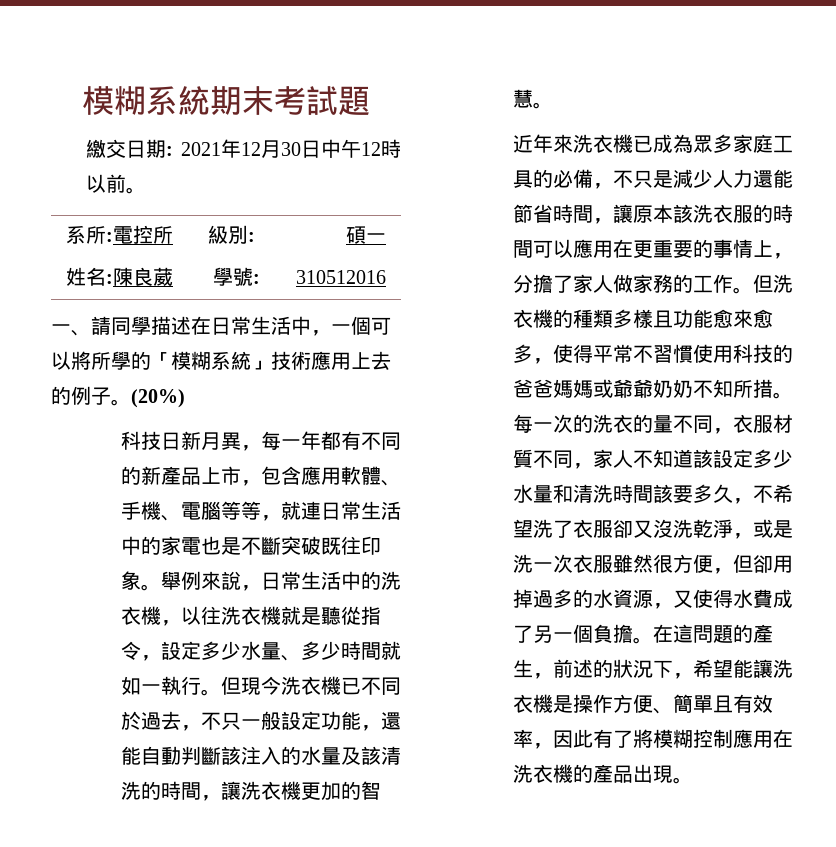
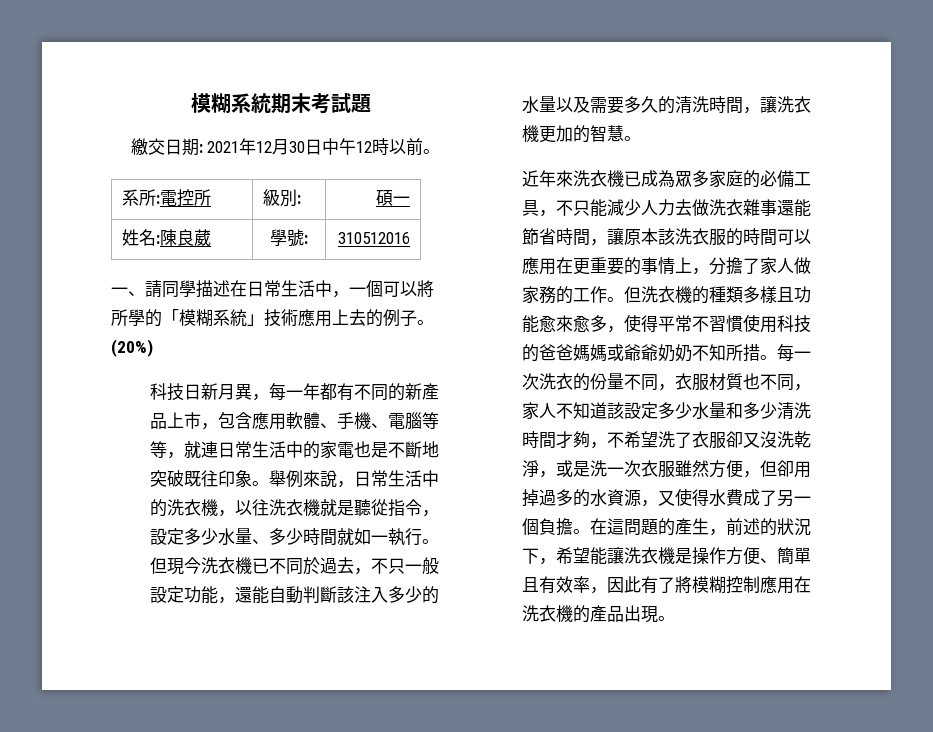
- 科技日新月異，每一年都有不同的新產品上市，包含應用軟體、手機、電腦等等，就連日常生活中的家電也是不斷突破既往印象。
+ 科技日新月異，每一年都有不同的新產品上市，包含應用軟體、手機、電腦等等，就連日常生活中的家電也是不斷地突破既往印象。
- 但現今洗衣機已不同於過去，不只一般設定功能，還能自動判斷該注入的水量及該清洗的時間，讓洗衣機更加的智慧。
+ 但現今洗衣機已不同於過去，不只一般設定功能，還能自動判斷該注入多少的水量以及需要多久的清洗時間，讓洗衣機更加的智慧。
- 近年來洗衣機已成為眾多家庭工具的必備，不只是減少人力還能節省時間，讓原本該洗衣服的時間可以應用在更重要的事情上，分擔了家人做家務的工作。
+ 近年來洗衣機已成為眾多家庭的必備工具，不只能減少人力去做洗衣雜事還能節省時間，讓原本該洗衣服的時間可以應用在更重要的事情上，分擔了家人做家務的工作。
- 每一次的洗衣的量不同，衣服材質不同，家人不知道該設定多少水量和清洗時間該要多久，不希望洗了衣服卻又沒洗乾淨，或是洗一次衣服雖然很方便，但卻用掉過多的水資源，又使得水費成了另一個負擔。
+ 每一次洗衣的份量不同，衣服材質也不同，家人不知道該設定多少水量和多少清洗時間才夠，不希望洗了衣服卻又沒洗乾淨，或是洗一次衣服雖然方便，但卻用掉過多的水資源，又使得水費成了另一個負擔。

